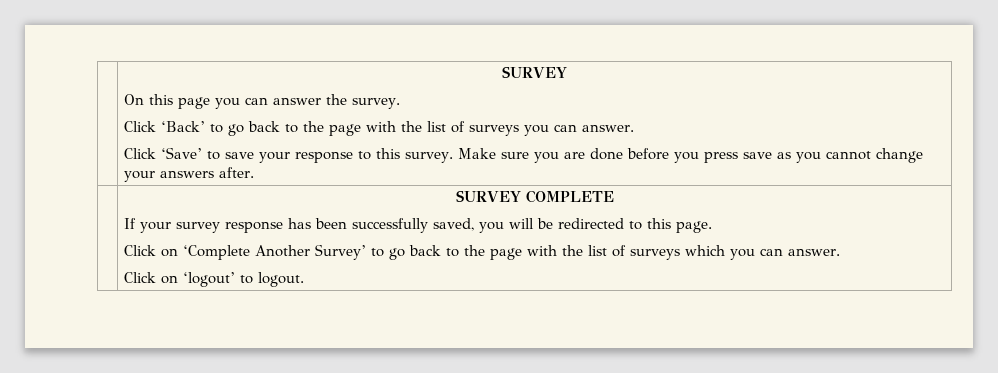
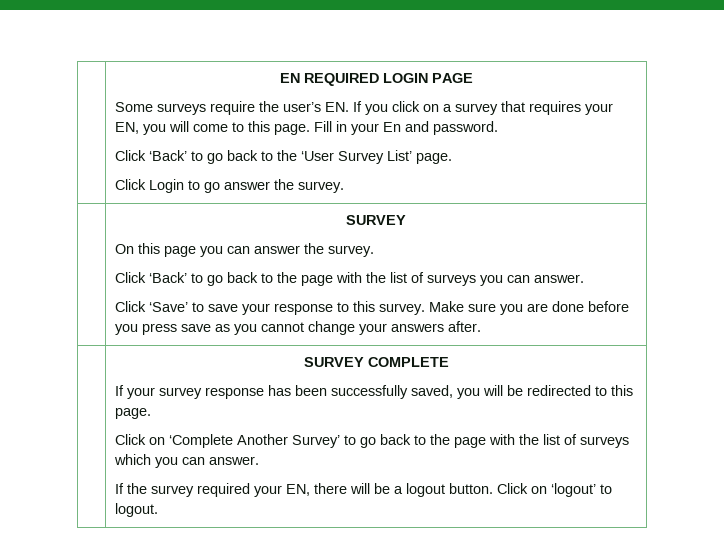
+ EN REQUIRED LOGIN PAGE
+ Some surveys require the user’s EN. If you click on a survey that requires your EN, you will come to this page. Fill in your En and password.
+ Click ‘Back’ to go back to the ‘User Survey List’ page.
+ Click Login to go answer the survey.
+ If the survey required your EN, there will be a logout button.

